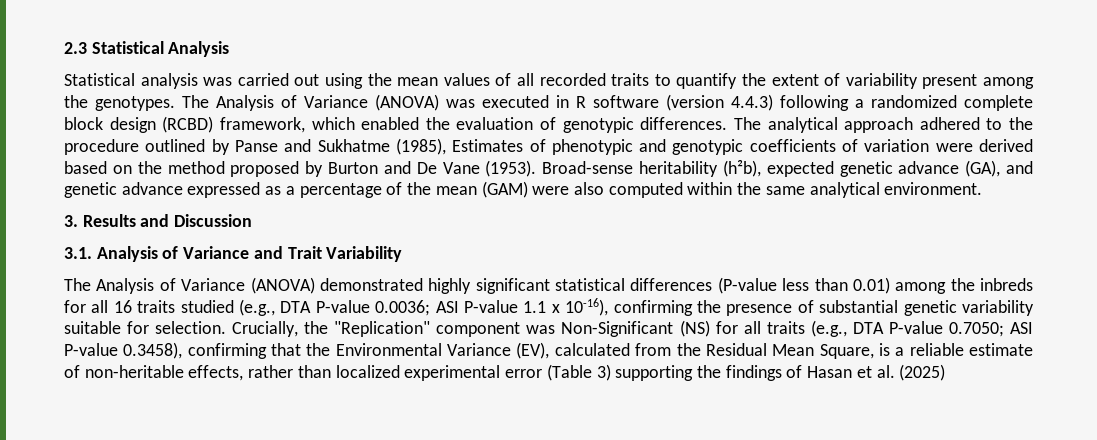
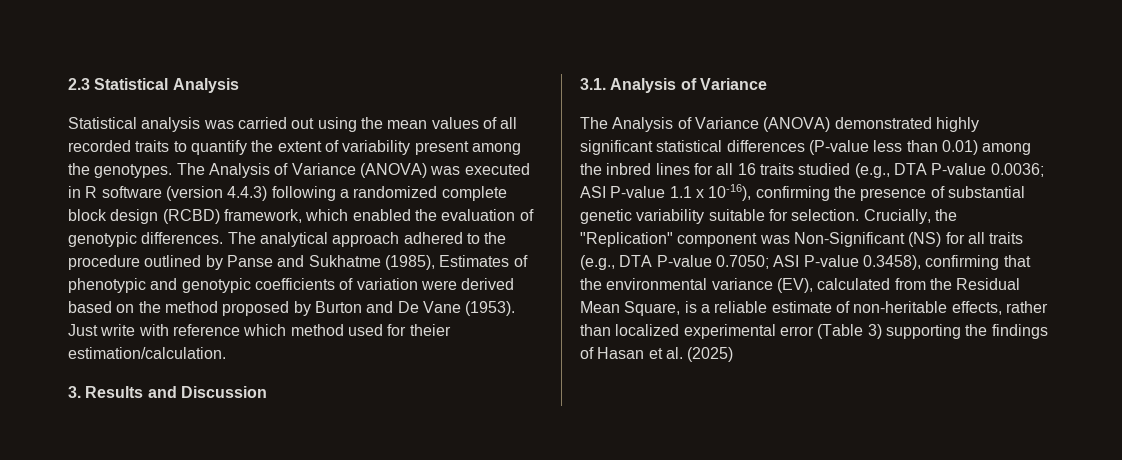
- Broad-sense heritability (h²b), expected genetic advance (GA), and genetic advance expressed as a percentage of the mean (GAM) were also computed within the same analytical environment.
+ Just write with reference which method used for theier estimation/calculation.
- 3.1. Analysis of Variance and Trait Variability
+ 3.1. Analysis of Variance
- The Analysis of Variance (ANOVA) demonstrated highly significant statistical differences (P-value less than 0.01) among the inbreds for all 16 traits studied (e.g., DTA P-value 0.0036; ASI P-value 1.1 x 10-16), confirming the presence of substantial genetic variability suitable for selection.
+ The Analysis of Variance (ANOVA) demonstrated highly significant statistical differences (P-value less than 0.01) among the inbred lines for all 16 traits studied (e.g., DTA P-value 0.0036; ASI P-value 1.1 x 10-16), confirming the presence of substantial genetic variability suitable for selection.
- Crucially, the "Replication" component was Non-Significant (NS) for all traits (e.g., DTA P-value 0.7050; ASI P-value 0.3458), confirming that the Environmental Variance (EV), calculated from the Residual Mean Square, is a reliable estimate of non-heritable effects, rather than localized experimental error (Table 3) supporting the findings of Hasan et al. (2025)
+ Crucially, the "Replication" component was Non-Significant (NS) for all traits (e.g., DTA P-value 0.7050; ASI P-value 0.3458), confirming that the environmental variance (EV), calculated from the Residual Mean Square, is a reliable estimate of non-heritable effects, rather than localized experimental error (Table 3) supporting the findings of Hasan et al. (2025)

